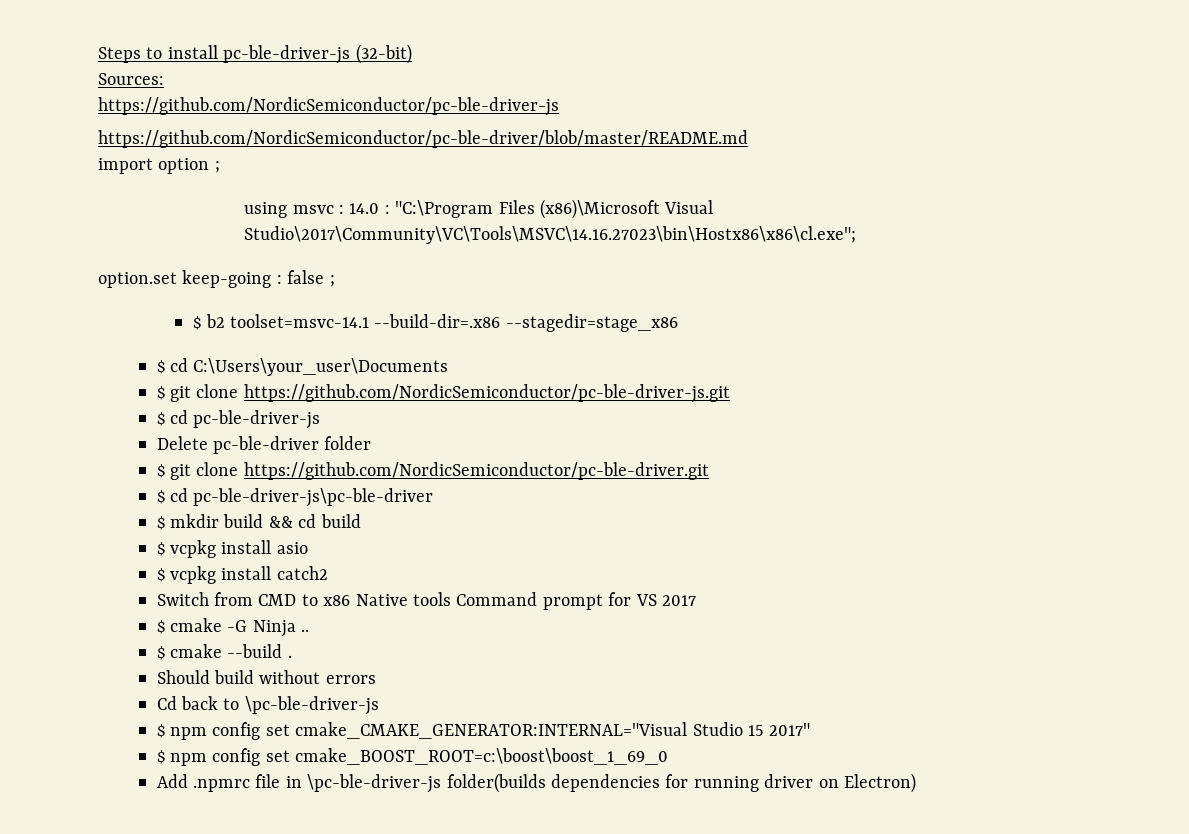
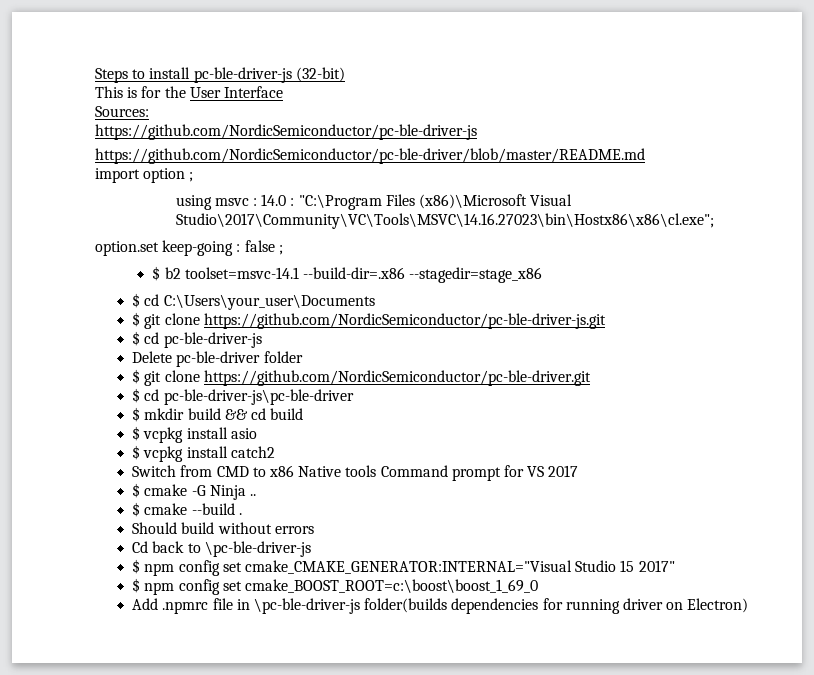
+ This is for the User Interface

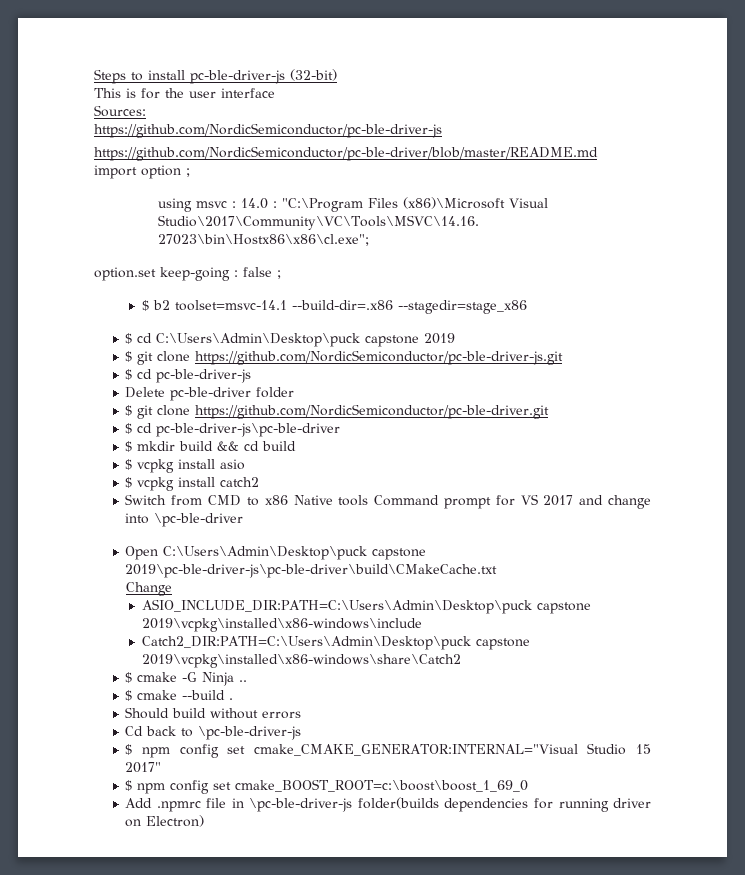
- This is for the User Interface
+ This is for the user interface
- $ cd C:\Users\your_user\Documents
+ $ cd C:\Users\Admin\Desktop\puck capstone 2019
- Switch from CMD to x86 Native tools Command prompt for VS 2017
+ Switch from CMD to x86 Native tools Command prompt for VS 2017 and change into \pc-ble-driver
+ Open C:\Users\Admin\Desktop\puck capstone 2019\pc-ble-driver-js\pc-ble-driver\build\CMakeCache.txt
+ Change
+ ASIO_INCLUDE_DIR:PATH=C:\Users\Admin\Desktop\puck capstone 2019\vcpkg\installed\x86-windows\include
+ Catch2_DIR:PATH=C:\Users\Admin\Desktop\puck capstone 2019\vcpkg\installed\x86-windows\share\Catch2

